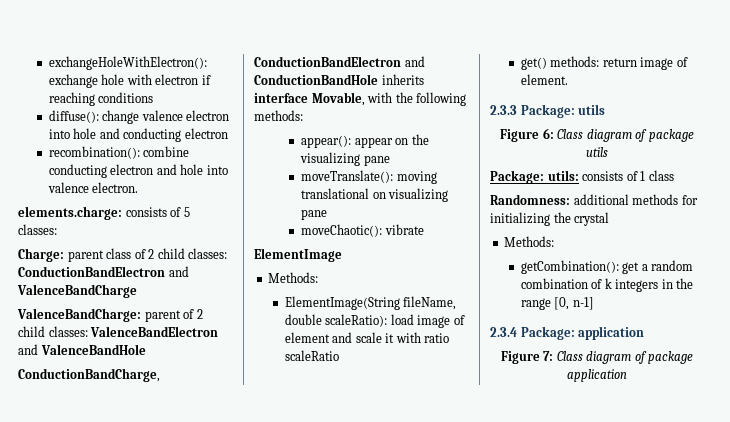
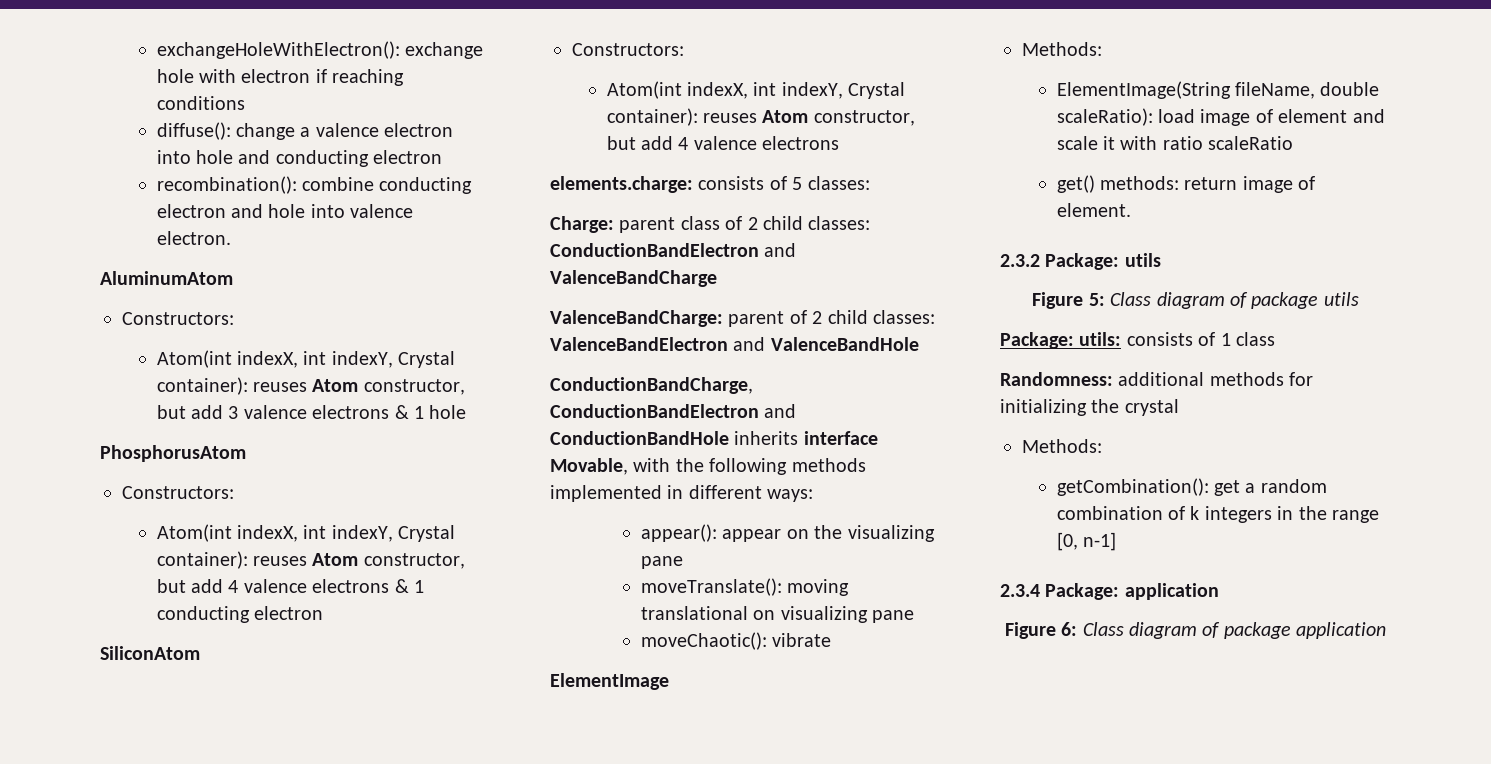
- diffuse(): change valence electron into hole and conducting electron
+ diffuse(): change a valence electron into hole and conducting electron
+ AluminumAtom
+ Constructors:
+ Atom(int indexX, int indexY, Crystal container): reuses Atom constructor, but add 3 valence electrons & 1 hole
+ PhosphorusAtom
+ Constructors:
+ Atom(int indexX, int indexY, Crystal container): reuses Atom constructor, but add 4 valence electrons & 1 conducting electron
+ SiliconAtom
+ Constructors:
+ Atom(int indexX, int indexY, Crystal container): reuses Atom constructor, but add 4 valence electrons
- ConductionBandCharge, ConductionBandElectron and ConductionBandHole inherits interface Movable, with the following methods:
+ ConductionBandCharge, ConductionBandElectron and ConductionBandHole inherits interface Movable, with the following methods implemented in different ways:
- 2.3.3 Package: utils
+ 2.3.2 Package: utils
- Figure 6: Class diagram of package utils
+ Figure 5: Class diagram of package utils
- Figure 7: Class diagram of package application
+ Figure 6: Class diagram of package application

